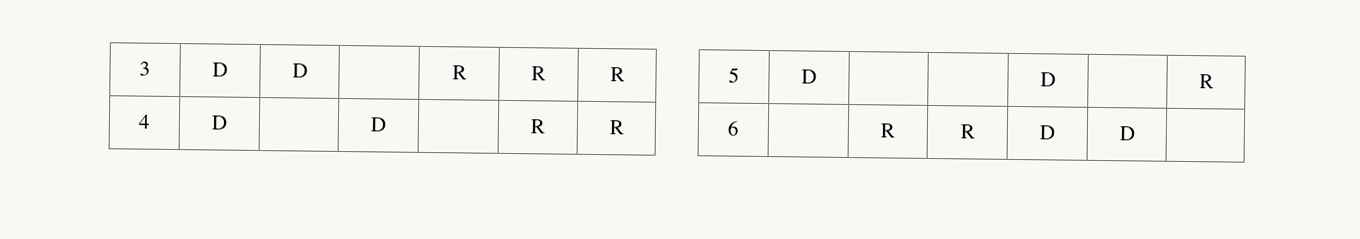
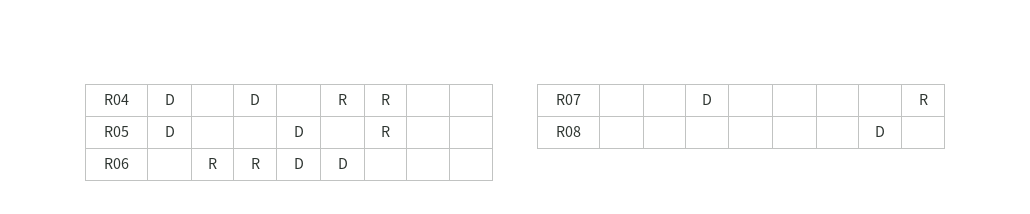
- 3 | D | D | | R | R | R
- 4 | D | | D | | R | R
- 5 | D | | | D | | R
- 6 | | R | R | D | D |
+ R04 | D | | D | | R | R | |
+ R05 | D | | | D | | R | |
+ R06 | | R | R | D | D | | |
+ R07 | | | D | | | | | R
+ R08 | | | | | | | D |

